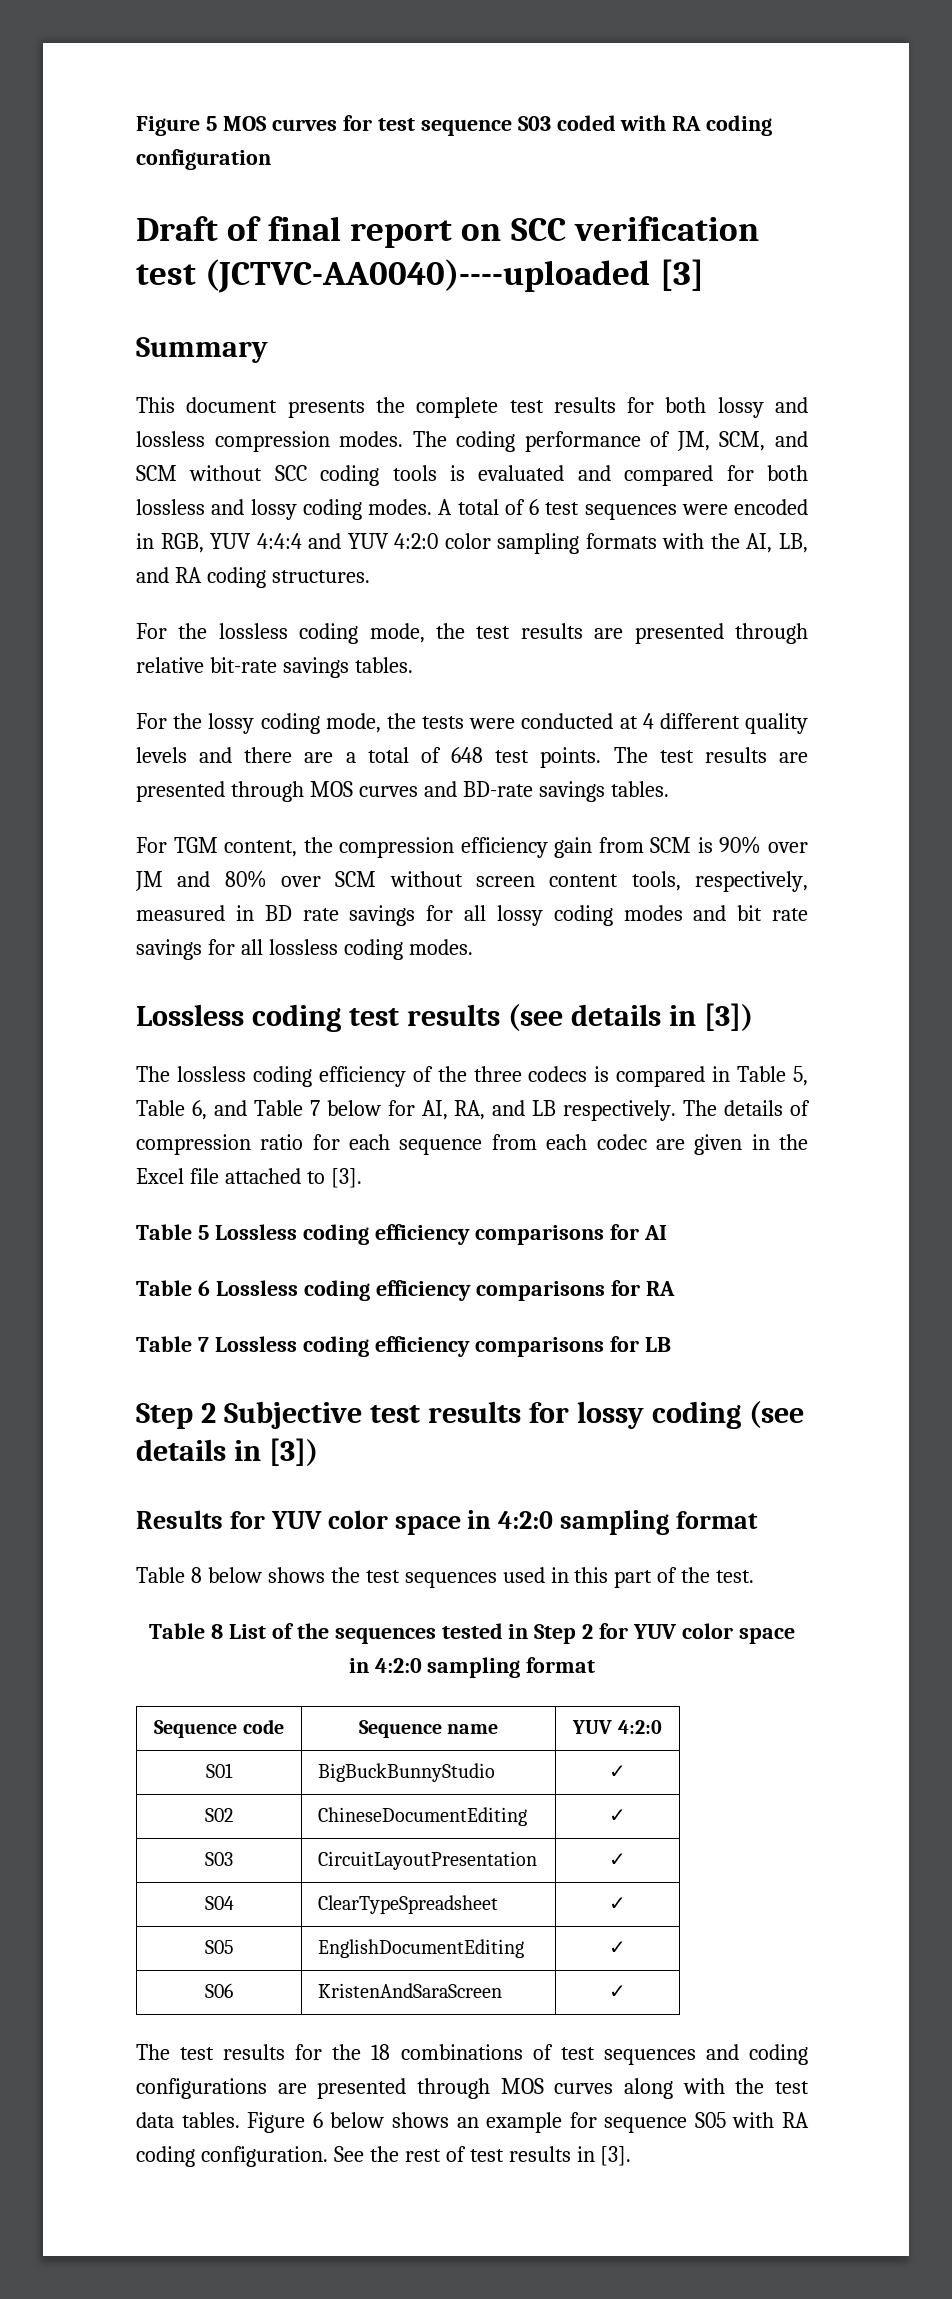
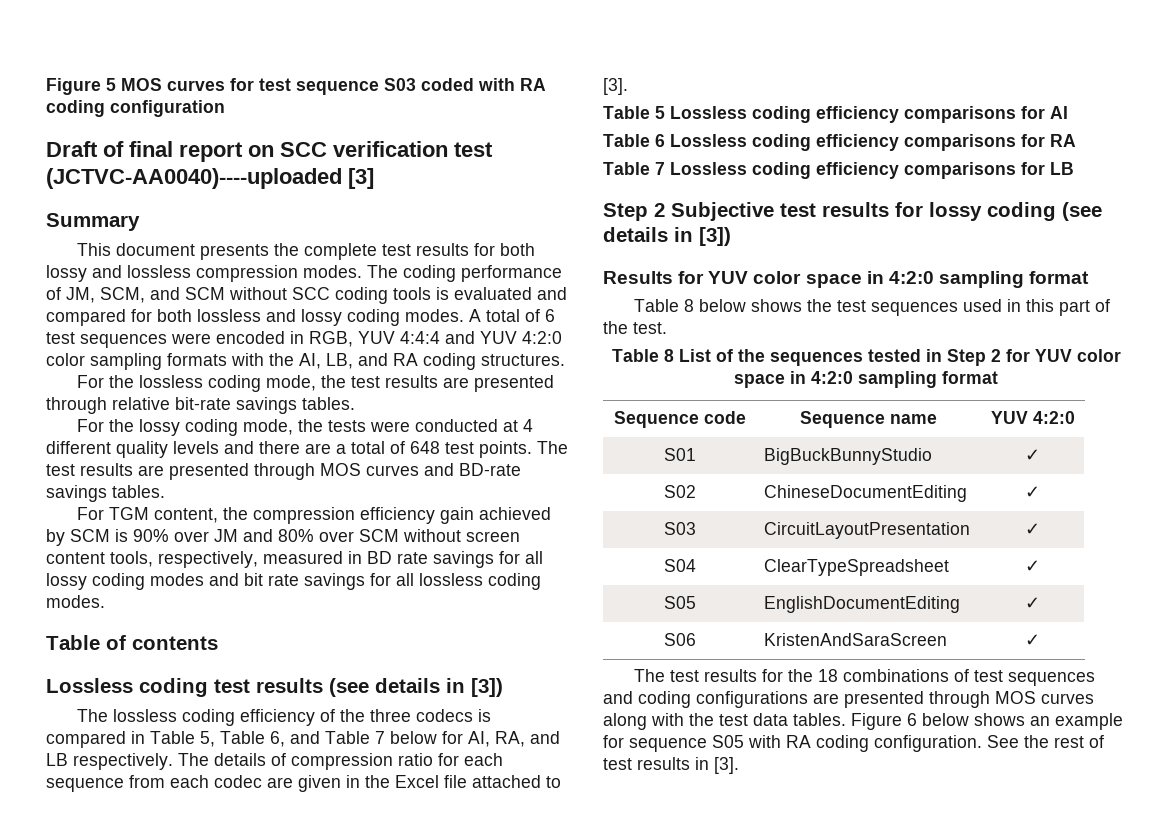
- For TGM content, the compression efficiency gain from SCM is 90% over JM and 80% over SCM without screen content tools, respectively, measured in BD rate savings for all lossy coding modes and bit rate savings for all lossless coding modes.
+ For TGM content, the compression efficiency gain achieved by SCM is 90% over JM and 80% over SCM without screen content tools, respectively, measured in BD rate savings for all lossy coding modes and bit rate savings for all lossless coding modes.
+ Table of contents

